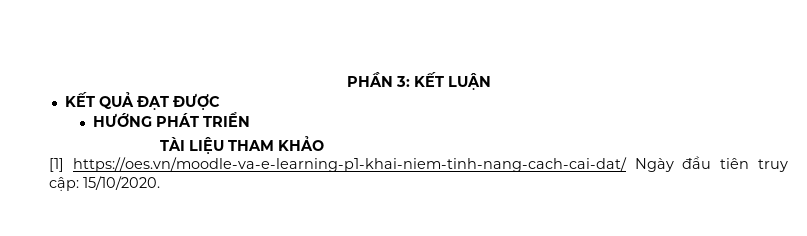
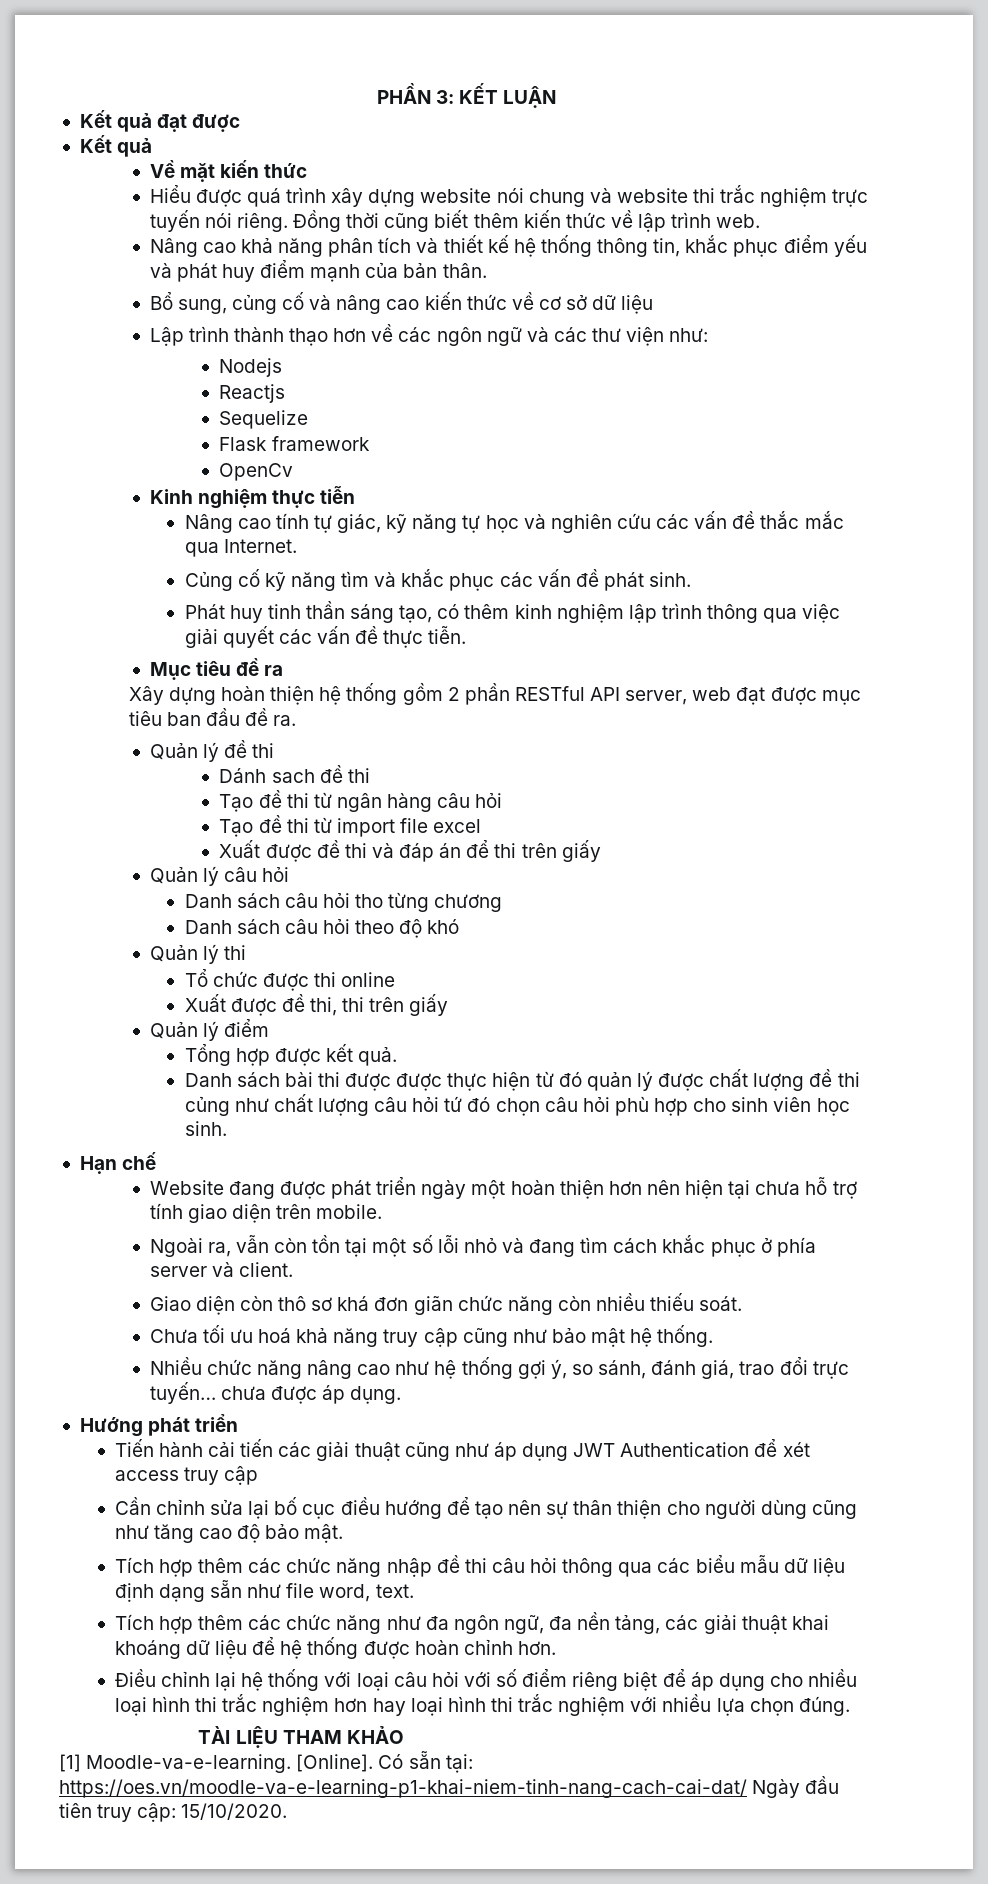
- KẾT QUẢ ĐẠT ĐƯỢC
- HƯỚNG PHÁT TRIỂN
+ Kết quả đạt được
+ Kết quả
+ Về mặt kiến thức
+ Hiểu được quá trình xây dựng website nói chung và website thi trắc nghiệm trực tuyến nói riêng. Đồng thời cũng biết thêm kiến thức về lập trình web.
+ Nâng cao khả năng phân tích và thiết kế hệ thống thông tin, khắc phục điểm yếu và phát huy điểm mạnh của bản thân.
+ Bổ sung, củng cố và nâng cao kiến thức về cơ sở dữ liệu
+ Lập trình thành thạo hơn về các ngôn ngữ và các thư viện như:
+ Nodejs
+ Reactjs
+ Sequelize
+ Flask framework
+ OpenCv
+ Kinh nghiệm thực tiễn
+ Nâng cao tính tự giác, kỹ năng tự học và nghiên cứu các vấn đề thắc mắc qua Internet.
+ Củng cố kỹ năng tìm và khắc phục các vấn đề phát sinh.
+ Phát huy tinh thần sáng tạo, có thêm kinh nghiệm lập trình thông qua việc giải quyết các vấn đề thực tiễn.
+ Mục tiêu đề ra
+ Xây dựng hoàn thiện hệ thống gồm 2 phần RESTful API server, web đạt được mục tiêu ban đầu đề ra.
+ Quản lý đề thi
+ Dánh sach đề thi
+ Tạo đề thi từ ngân hàng câu hỏi
+ Tạo đề thi từ import file excel
+ Xuất được đề thi và đáp án để thi trên giấy
+ Quản lý câu hỏi
+ Danh sách câu hỏi tho từng chương
+ Danh sách câu hỏi theo độ khó
+ Quản lý thi
+ Tổ chức được thi online
+ Xuất được đề thi, thi trên giấy
+ Quản lý điểm
+ Tổng hợp được kết quả.
+ Danh sách bài thi được được thực hiện từ đó quản lý được chất lượng đề thi củng như chất lượng câu hỏi tứ đó chọn câu hỏi phù hợp cho sinh viên học sinh.
+ Hạn chế
+ Website đang được phát triển ngày một hoàn thiện hơn nên hiện tại chưa hỗ trợ tính giao diện trên mobile.
+ Ngoài ra, vẫn còn tồn tại một số lỗi nhỏ và đang tìm cách khắc phục ở phía server và client.
+ Giao diện còn thô sơ khá đơn giãn chức năng còn nhiều thiếu soát.
+ Chưa tối ưu hoá khả năng truy cập cũng như bảo mật hệ thống.
+ Nhiều chức năng nâng cao như hệ thống gợi ý, so sánh, đánh giá, trao đổi trực tuyến… chưa được áp dụng.
+ Hướng phát triển
+ Tiến hành cải tiến các giải thuật cũng như áp dụng JWT Authentication để xét access truy cập
+ Cần chỉnh sửa lại bố cục điều hướng để tạo nên sự thân thiện cho người dùng cũng như tăng cao độ bảo mật.
+ Tích hợp thêm các chức năng nhập đề thi câu hỏi thông qua các biểu mẫu dữ liệu định dạng sẵn như file word, text.
+ Tích hợp thêm các chức năng như đa ngôn ngữ, đa nền tảng, các giải thuật khai khoáng dữ liệu để hệ thống được hoàn chỉnh hơn.
+ Điều chỉnh lại hệ thống với loại câu hỏi với số điểm riêng biệt để áp dụng cho nhiều loại hình thi trắc nghiệm hơn hay loại hình thi trắc nghiệm với nhiều lựa chọn đúng.
- [1] https://oes.vn/moodle-va-e-learning-p1-khai-niem-tinh-nang-cach-cai-dat/ Ngày đầu tiên truy cập: 15/10/2020.
+ [1] Moodle-va-e-learning. [Online]. Có sẵn tại: https://oes.vn/moodle-va-e-learning-p1-khai-niem-tinh-nang-cach-cai-dat/ Ngày đầu tiên truy cập: 15/10/2020.

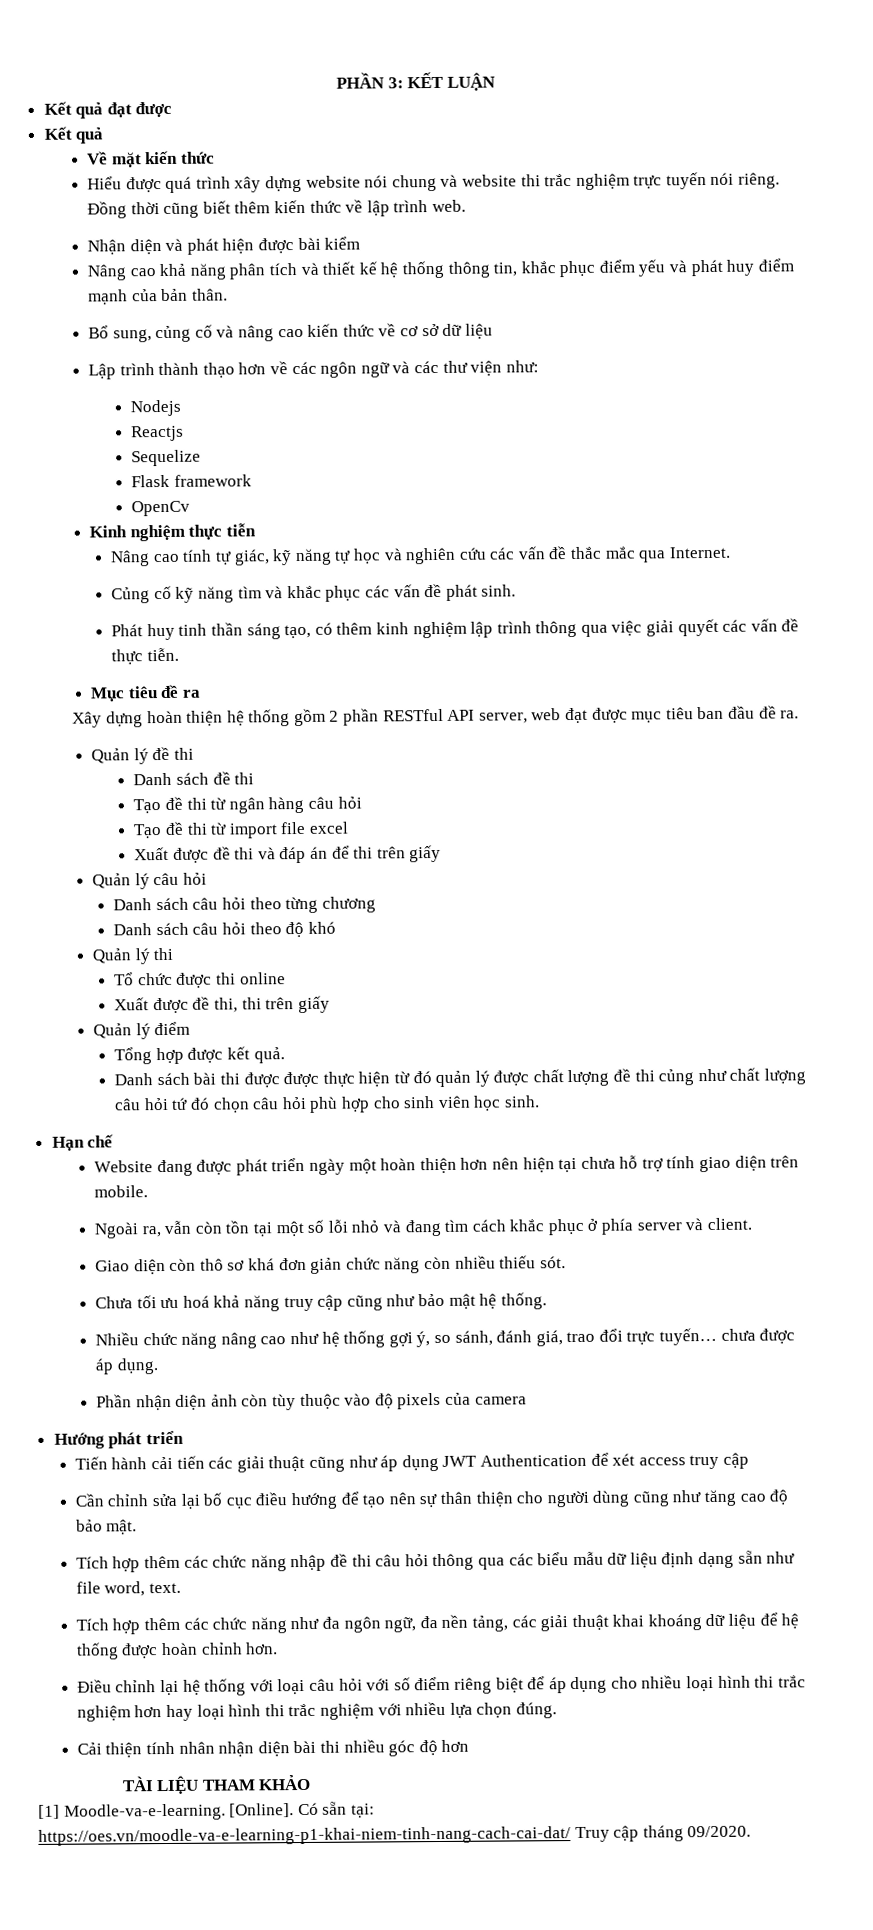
+ Nhận diện và phát hiện được bài kiểm
- Dánh sach đề thi
+ Danh sách đề thi
- Danh sách câu hỏi tho từng chương
+ Danh sách câu hỏi theo từng chương
- Giao diện còn thô sơ khá đơn giãn chức năng còn nhiều thiếu soát.
+ Giao diện còn thô sơ khá đơn giản chức năng còn nhiều thiếu sót.
+ Phần nhận diện ảnh còn tùy thuộc vào độ pixels của camera
+ Cải thiện tính nhân nhận diện bài thi nhiều góc độ hơn
- Có sẵn tại: https://oes.vn/moodle-va-e-learning-p1-khai-niem-tinh-nang-cach-cai-dat/ Ngày đầu tiên truy cập: 15/10/2020.
+ Có sẵn tại: https://oes.vn/moodle-va-e-learning-p1-khai-niem-tinh-nang-cach-cai-dat/ Truy cập tháng 09/2020.

